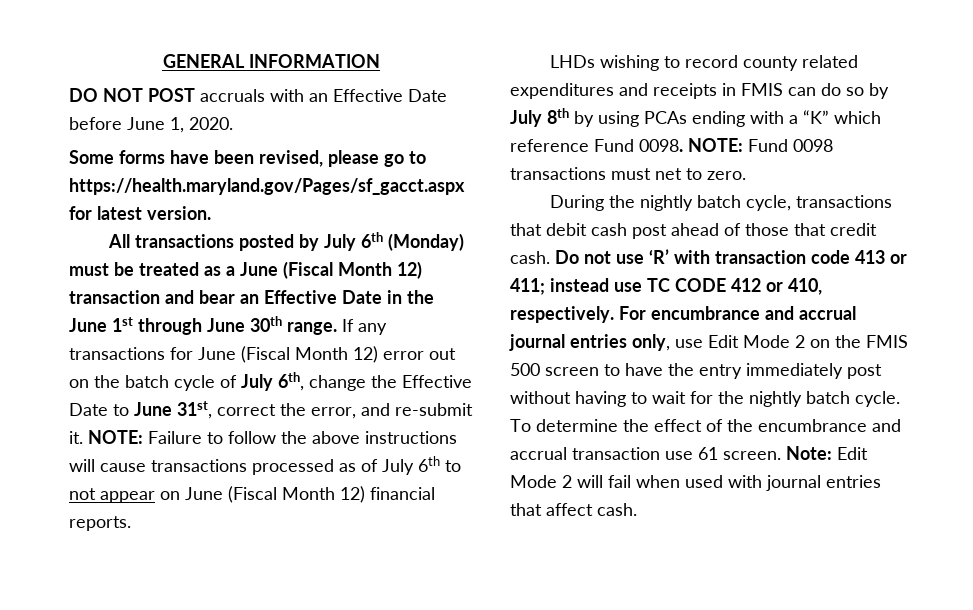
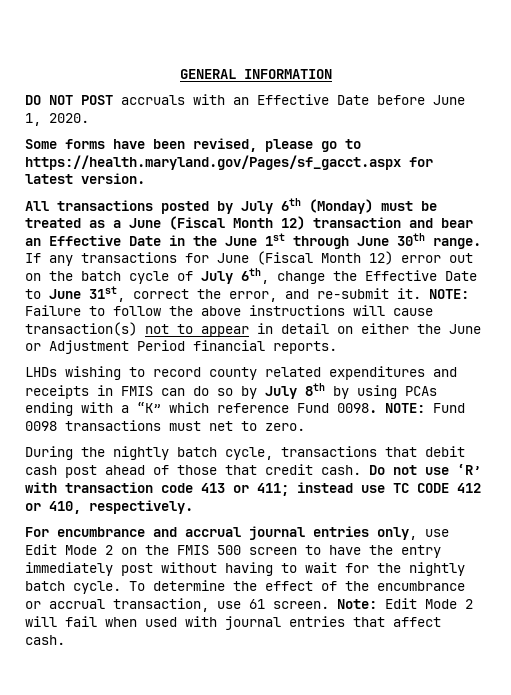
- NOTE: Failure to follow the above instructions will cause transactions processed as of July 6th to not appear on June (Fiscal Month 12) financial reports.
+ NOTE: Failure to follow the above instructions will cause transaction(s) not to appear in detail on either the June or Adjustment Period financial reports.
- Do not use ‘R’ with transaction code 413 or 411; instead use TC CODE 412 or 410, respectively. For encumbrance and accrual journal entries only, use Edit Mode 2 on the FMIS 500 screen to have the entry immediately post without having to wait for the nightly batch cycle.
+ Do not use ‘R’ with transaction code 413 or 411; instead use TC CODE 412 or 410, respectively.
+ For encumbrance and accrual journal entries only, use Edit Mode 2 on the FMIS 500 screen to have the entry immediately post without having to wait for the nightly batch cycle.
- To determine the effect of the encumbrance and accrual transaction use 61 screen.
+ To determine the effect of the encumbrance or accrual transaction, use 61 screen.

